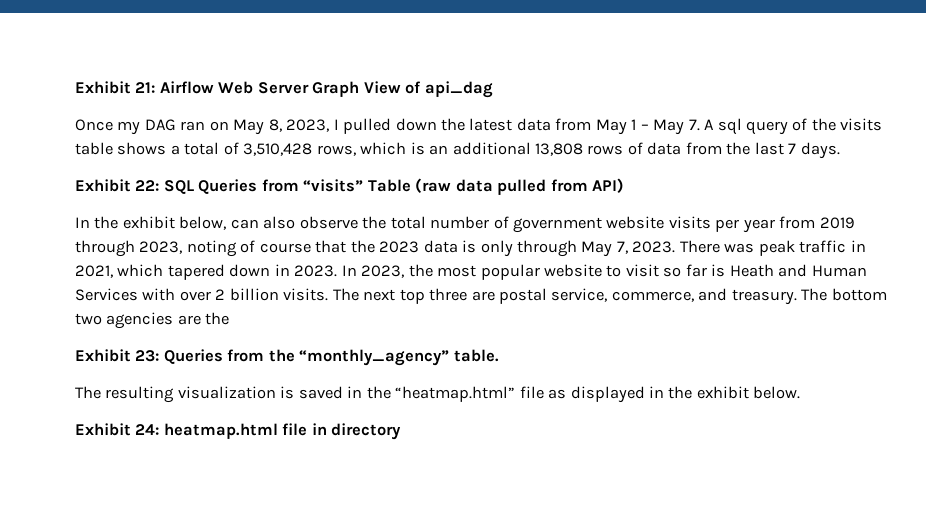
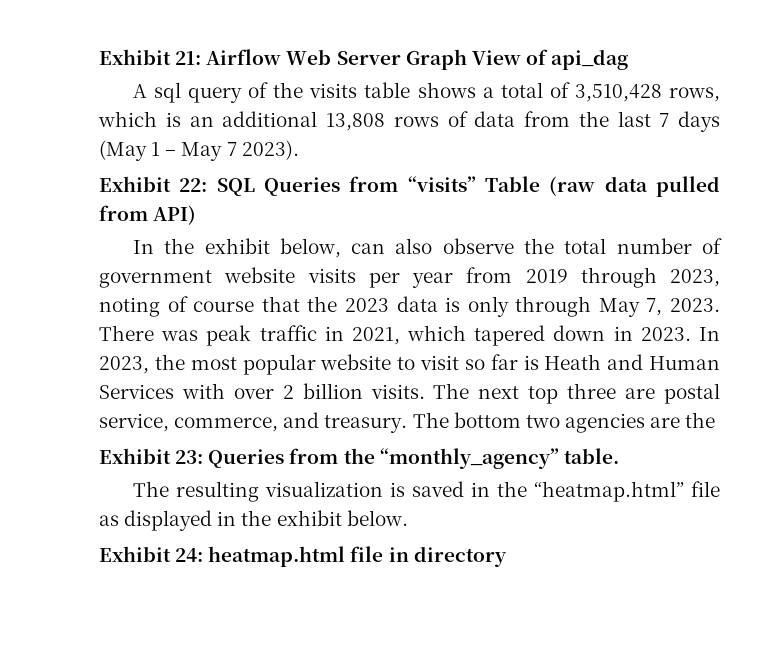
- Once my DAG ran on May 8, 2023, I pulled down the latest data from May 1 – May 7. A sql query of the visits table shows a total of 3,510,428 rows, which is an additional 13,808 rows of data from the last 7 days.
+ A sql query of the visits table shows a total of 3,510,428 rows, which is an additional 13,808 rows of data from the last 7 days (May 1 – May 7 2023).

